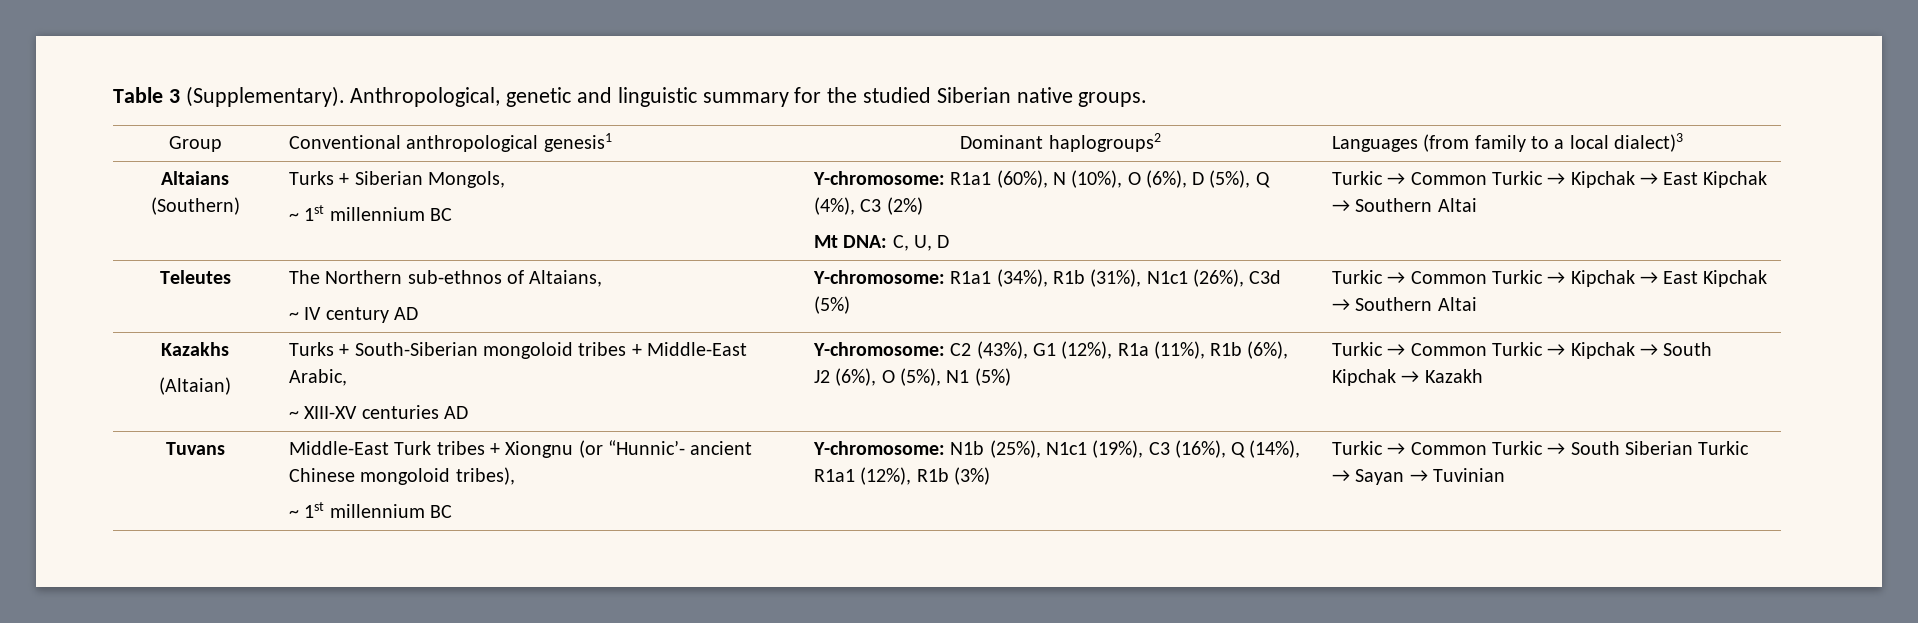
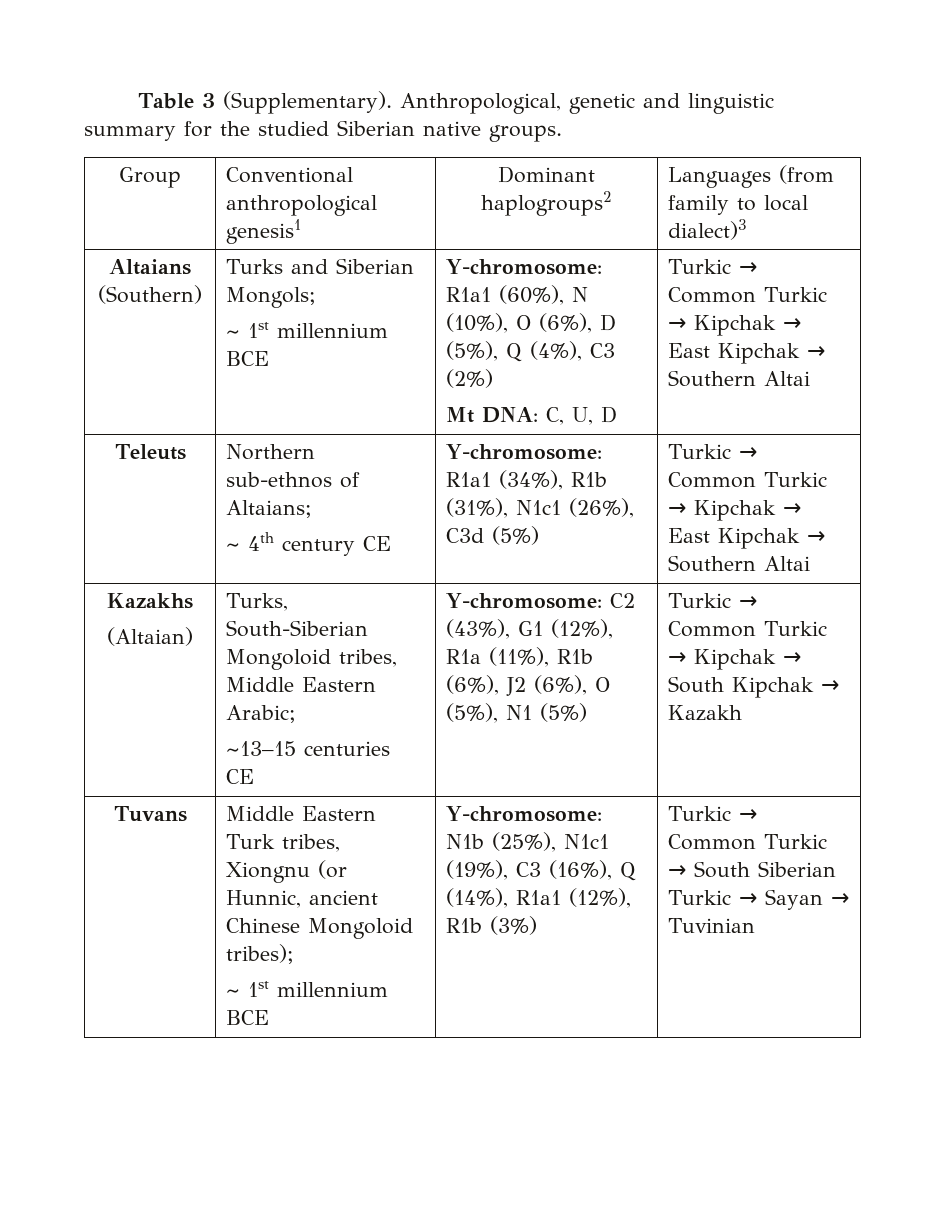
- Group | Conventional anthropological genesis1 | Dominant haplogroups2 | Languages (from family to a local dialect)3
+ Group | Conventional anthropological genesis1 | Dominant haplogroups2 | Languages (from family to local dialect)3
- Altaians (Southern) | Turks + Siberian Mongols,
- ~ 1st millennium BC | Y-chromosome: R1a1 (60%), N (10%), O (6%), D (5%), Q (4%), C3 (2%)
+ Altaians (Southern) | Turks and Siberian Mongols;
+ ~ 1st millennium BCE | Y-chromosome: R1a1 (60%), N (10%), O (6%), D (5%), Q (4%), C3 (2%)
- Teleutes | The Northern sub-ethnos of Altaians,
- ~ IV century AD | Y-chromosome: R1a1 (34%), R1b (31%), N1c1 (26%), C3d (5%) | Turkic → Common Turkic → Kipchak → East Kipchak → Southern Altai
+ Teleuts | Northern sub-ethnos of Altaians;
+ ~ 4th century CE | Y-chromosome: R1a1 (34%), R1b (31%), N1c1 (26%), C3d (5%) | Turkic → Common Turkic → Kipchak → East Kipchak → Southern Altai
  Kazakhs
- (Altaian) | Turks + South-Siberian mongoloid tribes + Middle-East Arabic,
- ~ XIII-XV centuries AD | Y-chromosome: C2 (43%), G1 (12%), R1a (11%), R1b (6%), J2 (6%), O (5%), N1 (5%) | Turkic → Common Turkic → Kipchak → South Kipchak → Kazakh
+ (Altaian) | Turks, South-Siberian Mongoloid tribes, Middle Eastern Arabic;
+ ~13–15 centuries CE | Y-chromosome: C2 (43%), G1 (12%), R1a (11%), R1b (6%), J2 (6%), O (5%), N1 (5%) | Turkic → Common Turkic → Kipchak → South Kipchak → Kazakh
- Middle-East Turk tribes + Xiongnu (or “Hunnic’- ancient Chinese mongoloid tribes),
- ~ 1st millennium BC
+ Middle Eastern Turk tribes, Xiongnu (or Hunnic, ancient Chinese Mongoloid tribes);
+ ~ 1st millennium BCE

